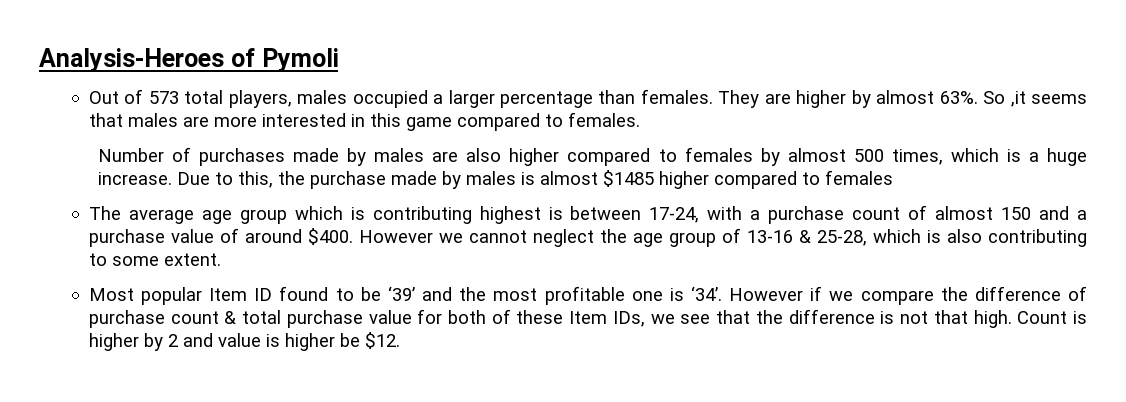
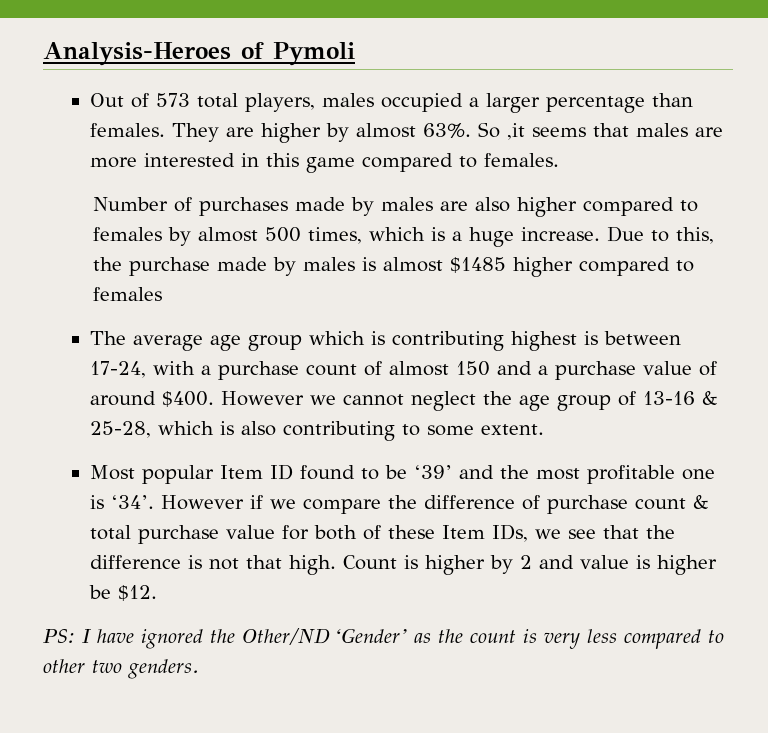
+ PS: I have ignored the Other/ND ‘Gender’ as the count is very less compared to other two genders.

